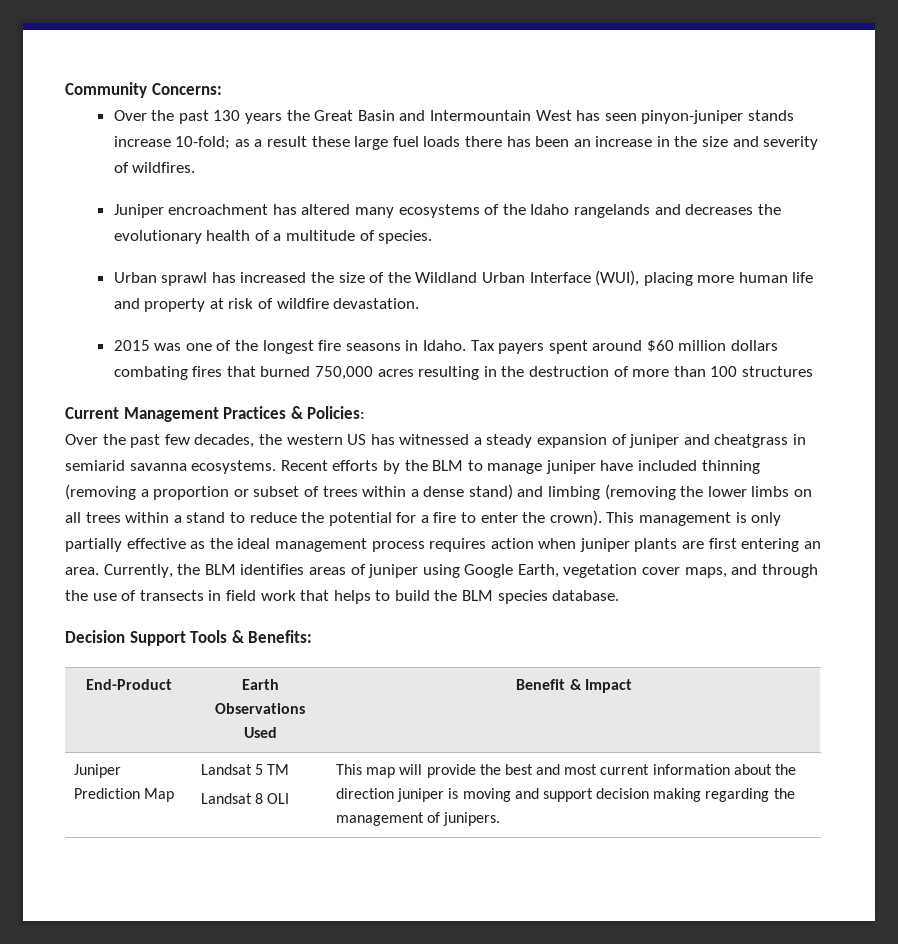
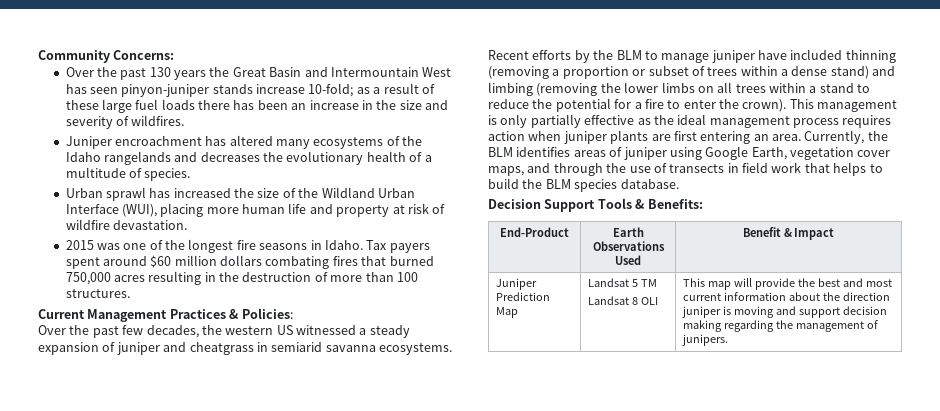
- Over the past 130 years the Great Basin and Intermountain West has seen pinyon-juniper stands increase 10-fold; as a result these large fuel loads there has been an increase in the size and severity of wildfires.
+ Over the past 130 years the Great Basin and Intermountain West has seen pinyon-juniper stands increase 10-fold; as a result of these large fuel loads there has been an increase in the size and severity of wildfires.
- Tax payers spent around $60 million dollars combating fires that burned 750,000 acres resulting in the destruction of more than 100 structures
+ Tax payers spent around $60 million dollars combating fires that burned 750,000 acres resulting in the destruction of more than 100 structures.
- Over the past few decades, the western US has witnessed a steady expansion of juniper and cheatgrass in semiarid savanna ecosystems.
+ Over the past few decades, the western US witnessed a steady expansion of juniper and cheatgrass in semiarid savanna ecosystems.

